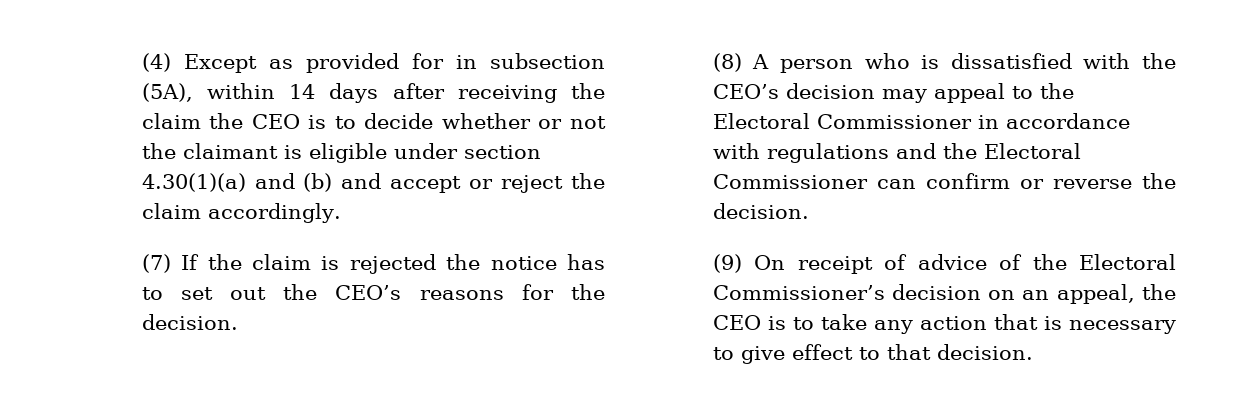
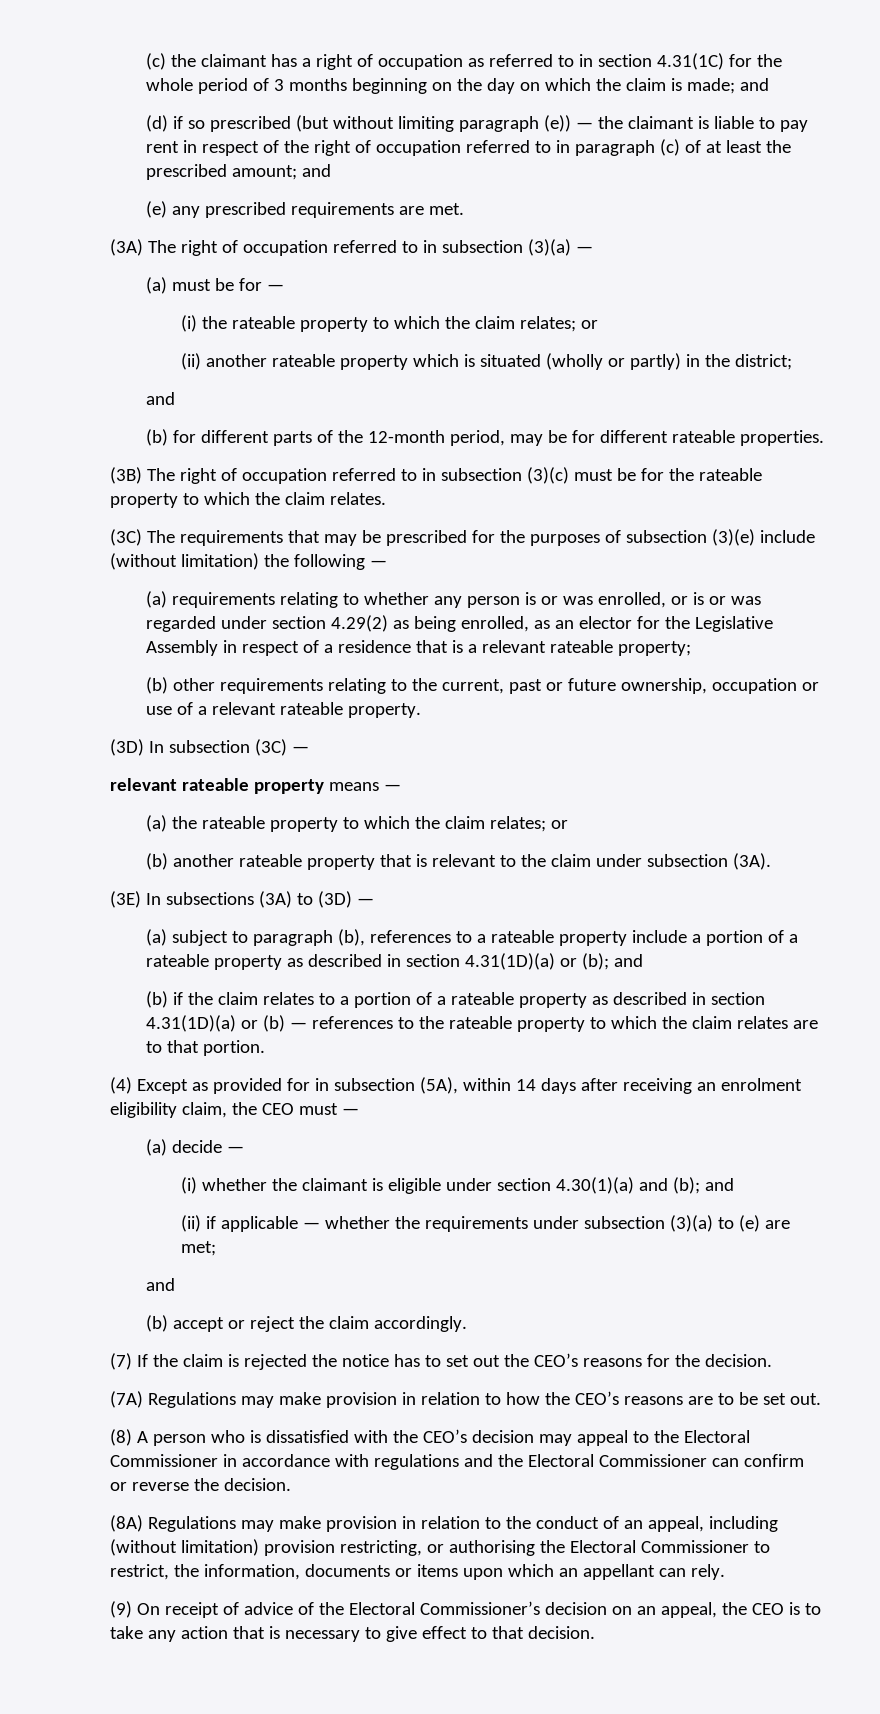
+ (c) the claimant has a right of occupation as referred to in section 4.31(1C) for the whole period of 3 months beginning on the day on which the claim is made; and
+ (d) if so prescribed (but without limiting paragraph (e)) — the claimant is liable to pay rent in respect of the right of occupation referred to in paragraph (c) of at least the prescribed amount; and
+ (e) any prescribed requirements are met.
+ (3A) The right of occupation referred to in subsection (3)(a) —
+ (a) must be for —
+ (i) the rateable property to which the claim relates; or
+ (ii) another rateable property which is situated (wholly or partly) in the district;
+ and
+ (b) for different parts of the 12-month period, may be for different rateable properties.
+ (3B) The right of occupation referred to in subsection (3)(c) must be for the rateable property to which the claim relates.
+ (3C) The requirements that may be prescribed for the purposes of subsection (3)(e) include (without limitation) the following —
+ (a) requirements relating to whether any person is or was enrolled, or is or was regarded under section 4.29(2) as being enrolled, as an elector for the Legislative Assembly in respect of a residence that is a relevant rateable property;
+ (b) other requirements relating to the current, past or future ownership, occupation or use of a relevant rateable property.
+ (3D) In subsection (3C) —
+ relevant rateable property means —
+ (a) the rateable property to which the claim relates; or
+ (b) another rateable property that is relevant to the claim under subsection (3A).
+ (3E) In subsections (3A) to (3D) —
+ (a) subject to paragraph (b), references to a rateable property include a portion of a rateable property as described in section 4.31(1D)(a) or (b); and
+ (b) if the claim relates to a portion of a rateable property as described in section 4.31(1D)(a) or (b) — references to the rateable property to which the claim relates are to that portion.
- (4) Except as provided for in subsection (5A), within 14 days after receiving the claim the CEO is to decide whether or not the claimant is eligible under section 4.30(1)(a) and (b) and accept or reject the claim accordingly.
+ (4) Except as provided for in subsection (5A), within 14 days after receiving an enrolment eligibility claim, the CEO must —
+ (a) decide —
+ (i) whether the claimant is eligible under section 4.30(1)(a) and (b); and
+ (ii) if applicable — whether the requirements under subsection (3)(a) to (e) are met;
+ and
+ (b) accept or reject the claim accordingly.
+ (7A) Regulations may make provision in relation to how the CEO’s reasons are to be set out.
+ (8A) Regulations may make provision in relation to the conduct of an appeal, including (without limitation) provision restricting, or authorising the Electoral Commissioner to restrict, the information, documents or items upon which an appellant can rely.

